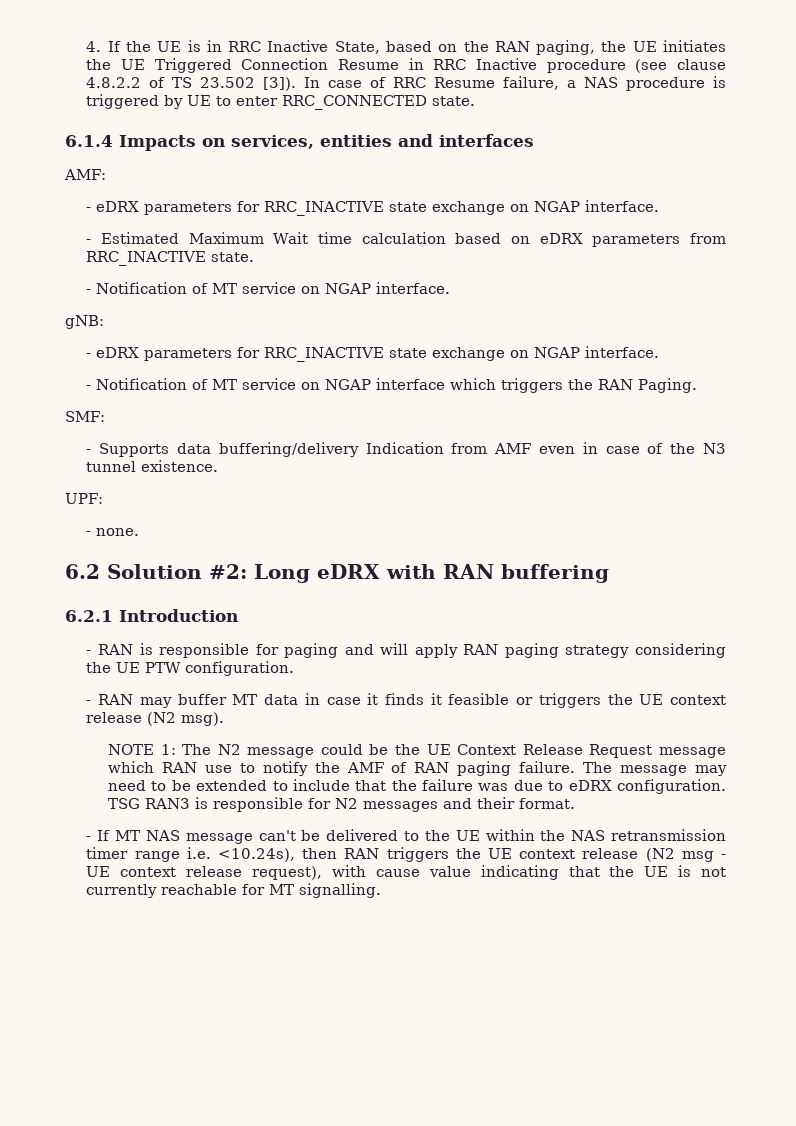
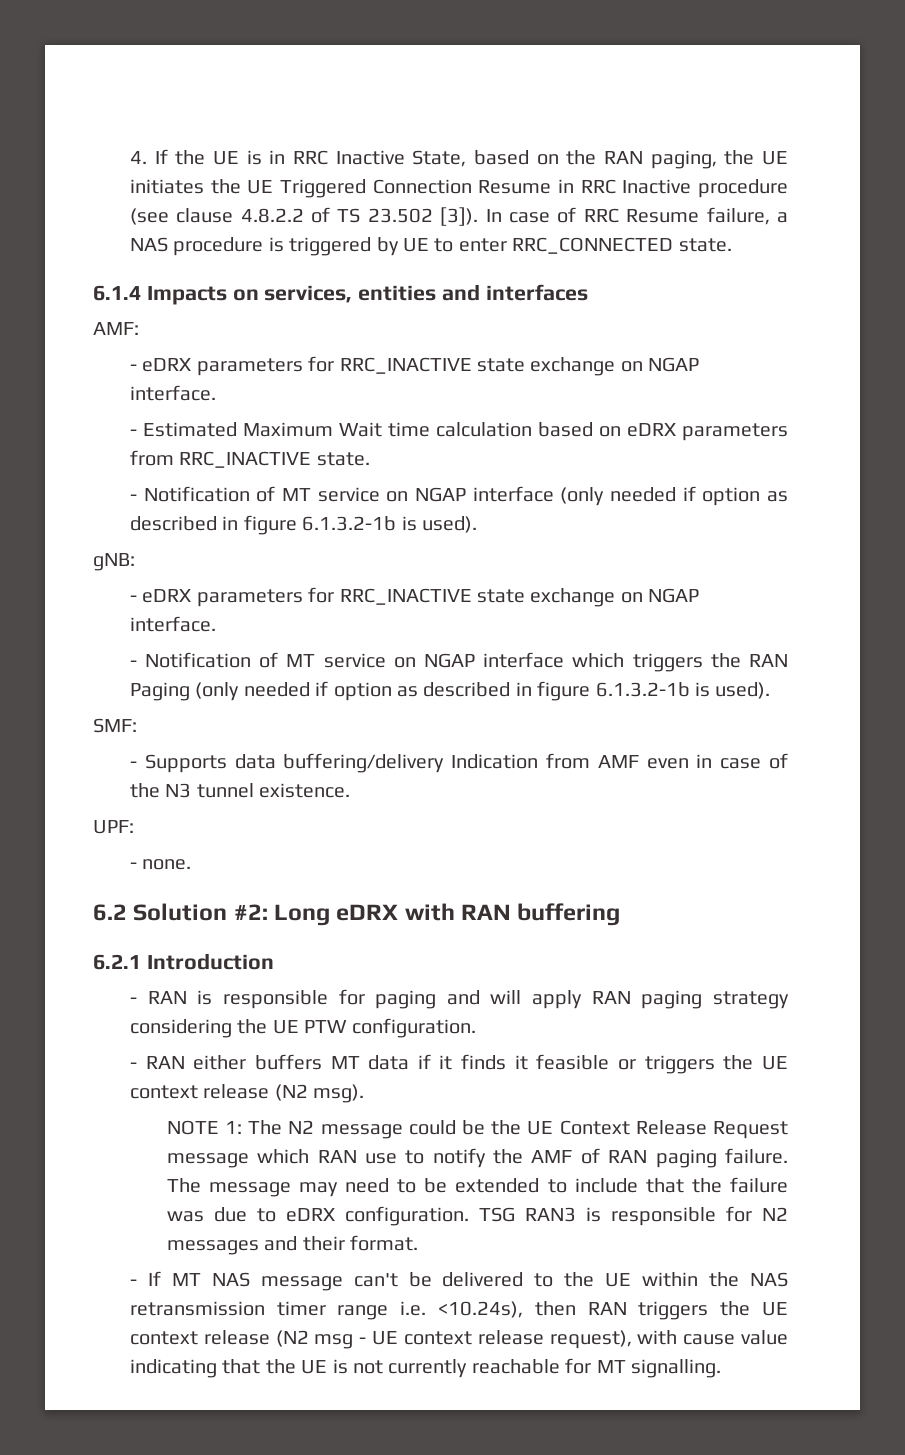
- - Notification of MT service on NGAP interface.
+ - Notification of MT service on NGAP interface (only needed if option as described in figure 6.1.3.2-1b is used).
- - Notification of MT service on NGAP interface which triggers the RAN Paging.
+ - Notification of MT service on NGAP interface which triggers the RAN Paging (only needed if option as described in figure 6.1.3.2-1b is used).
- - RAN may buffer MT data in case it finds it feasible or triggers the UE context release (N2 msg).
+ - RAN either buffers MT data if it finds it feasible or triggers the UE context release (N2 msg).

